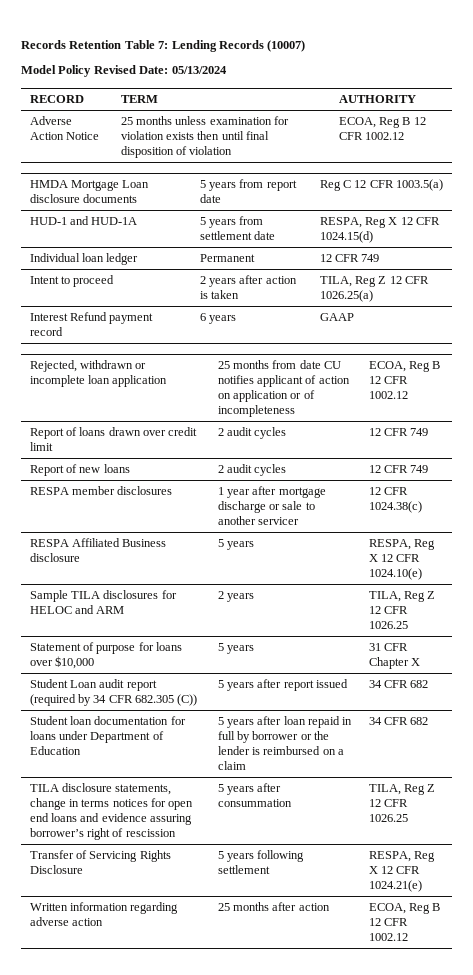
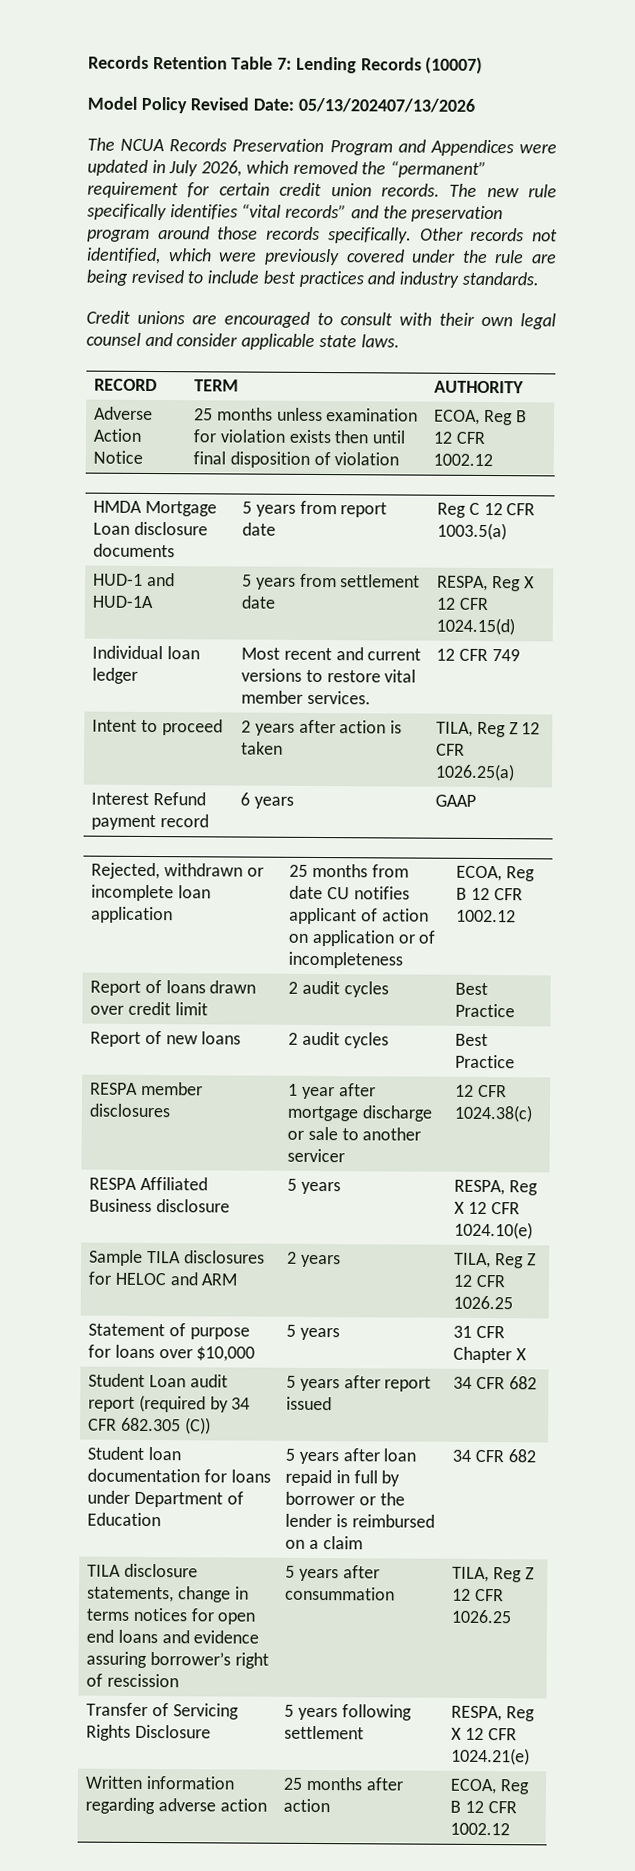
- Model Policy Revised Date: 05/13/2024
+ Model Policy Revised Date: 05/13/202407/13/2026
+ The NCUA Records Preservation Program and Appendices were updated in July 2026, which removed the “permanent” requirement for certain credit union records. The new rule specifically identifies “vital records” and the preservation program around those records specifically. Other records not identified, which were previously covered under the rule are being revised to include best practices and industry standards.
+ Credit unions are encouraged to consult with their own legal counsel and consider applicable state laws.
- Individual loan ledger | Permanent | 12 CFR 749
+ Individual loan ledger | Most recent and current versions to restore vital member services. | 12 CFR 749
- Report of loans drawn over credit limit | 2 audit cycles | 12 CFR 749
+ Report of loans drawn over credit limit | 2 audit cycles | Best Practice
- Report of new loans | 2 audit cycles | 12 CFR 749
+ Report of new loans | 2 audit cycles | Best Practice

